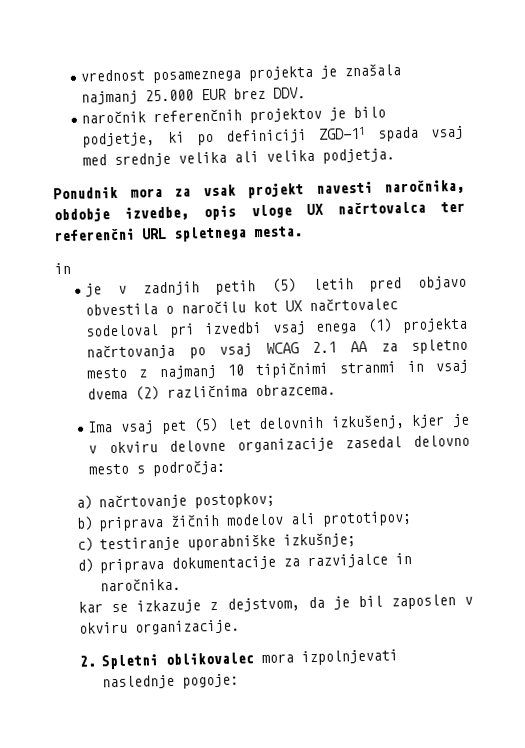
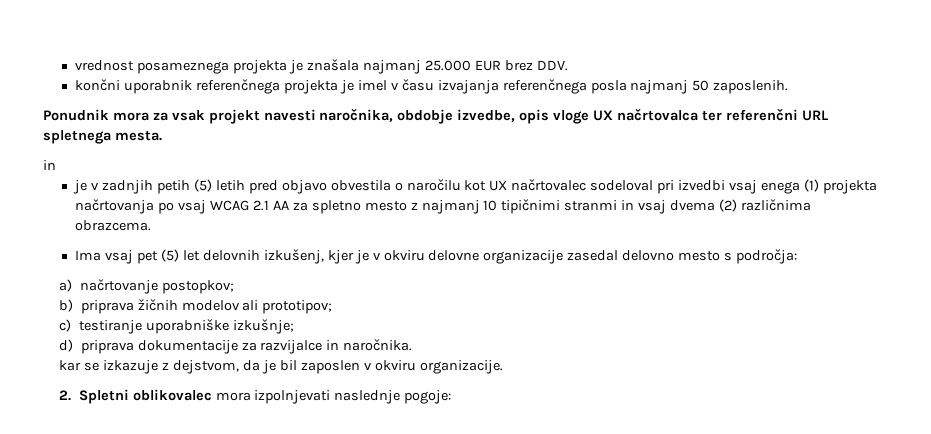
- naročnik referenčnih projektov je bilo podjetje, ki po definiciji ZGD-11 spada vsaj med srednje velika ali velika podjetja.
+ končni uporabnik referenčnega projekta je imel v času izvajanja referenčnega posla najmanj 50 zaposlenih.

